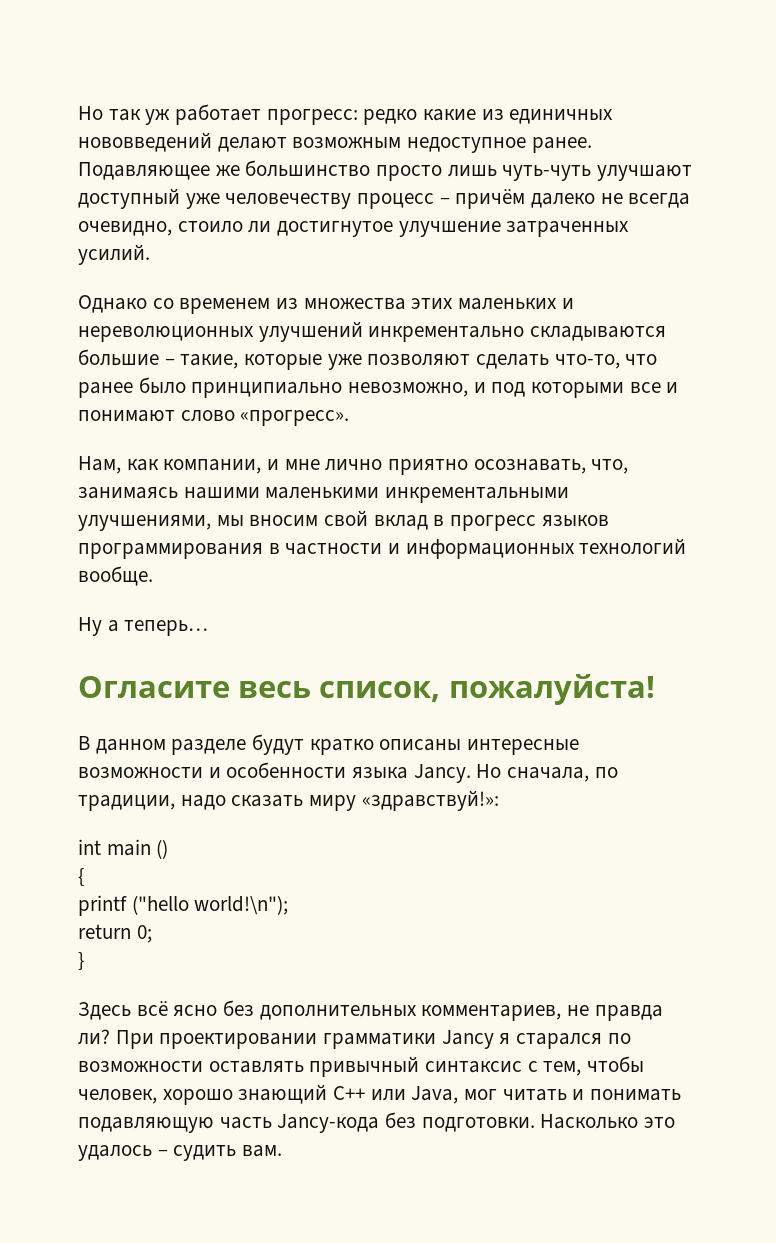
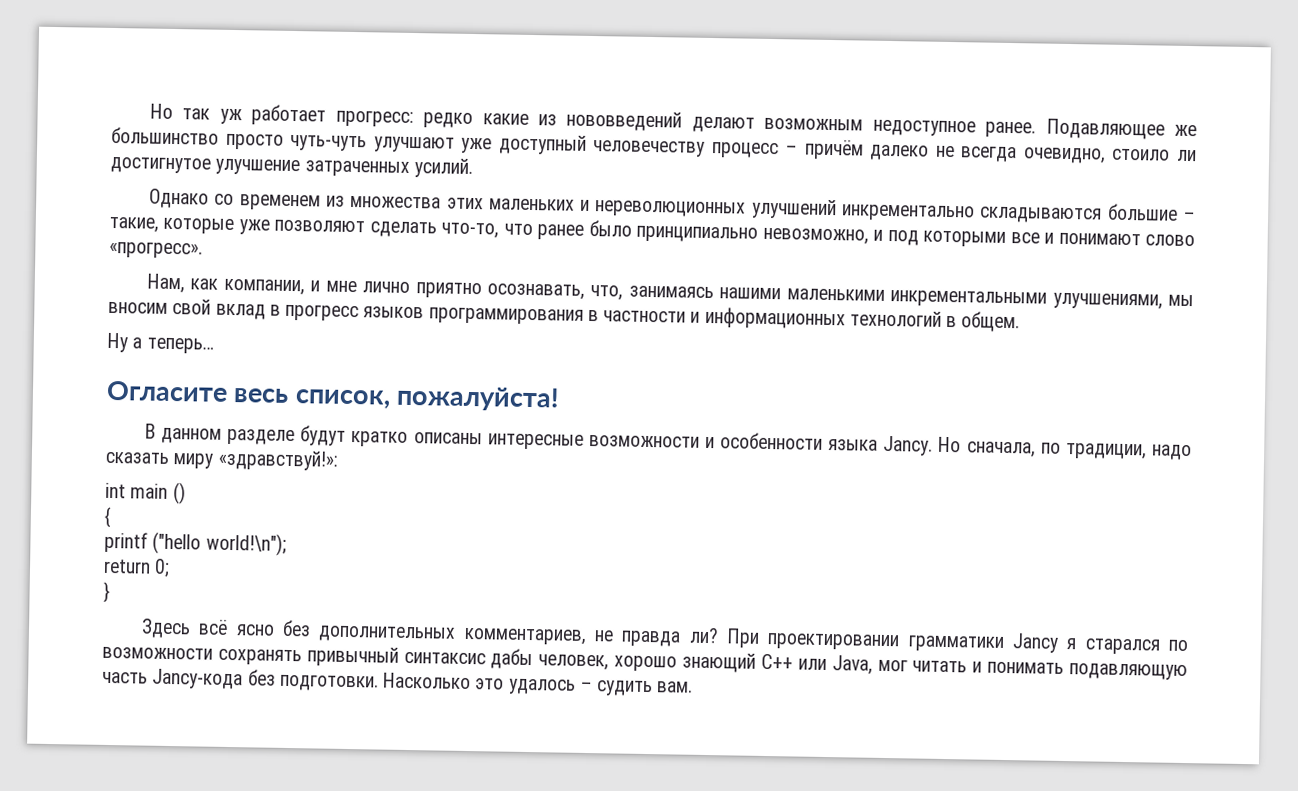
- Но так уж работает прогресс: редко какие из единичных нововведений делают возможным недоступное ранее.
+ Но так уж работает прогресс: редко какие из нововведений делают возможным недоступное ранее.
- Подавляющее же большинство просто лишь чуть-чуть улучшают доступный уже человечеству процесс – причём далеко не всегда очевидно, стоило ли достигнутое улучшение затраченных усилий.
+ Подавляющее же большинство просто чуть-чуть улучшают уже доступный человечеству процесс – причём далеко не всегда очевидно, стоило ли достигнутое улучшение затраченных усилий.
- Нам, как компании, и мне лично приятно осознавать, что, занимаясь нашими маленькими инкрементальными улучшениями, мы вносим свой вклад в прогресс языков программирования в частности и информационных технологий вообще.
+ Нам, как компании, и мне лично приятно осознавать, что, занимаясь нашими маленькими инкрементальными улучшениями, мы вносим свой вклад в прогресс языков программирования в частности и информационных технологий в общем.
- При проектировании грамматики Jancy я старался по возможности оставлять привычный синтаксис с тем, чтобы человек, хорошо знающий C++ или Java, мог читать и понимать подавляющую часть Jancy-кода без подготовки.
+ При проектировании грамматики Jancy я старался по возможности сохранять привычный синтаксис дабы человек, хорошо знающий C++ или Java, мог читать и понимать подавляющую часть Jancy-кода без подготовки.

